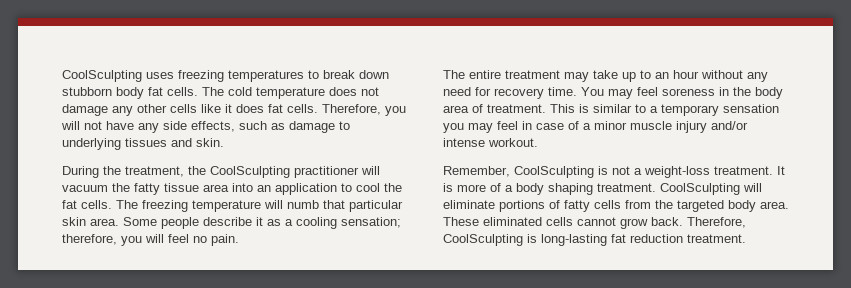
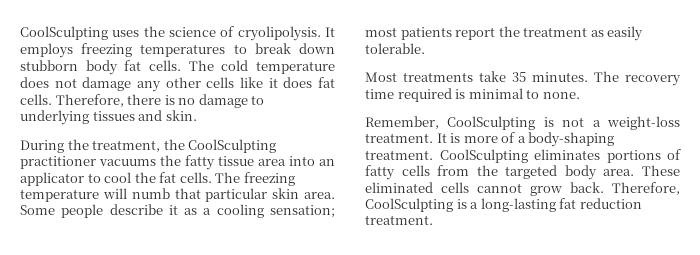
- CoolSculpting uses freezing temperatures to break down stubborn body fat cells.
+ CoolSculpting uses the science of cryolipolysis. It employs freezing temperatures to break down stubborn body fat cells.
- Therefore, you will not have any side effects, such as damage to underlying tissues and skin.
+ Therefore, there is no damage to underlying tissues and skin.
- During the treatment, the CoolSculpting practitioner will vacuum the fatty tissue area into an application to cool the fat cells.
+ During the treatment, the CoolSculpting practitioner vacuums the fatty tissue area into an applicator to cool the fat cells.
- Some people describe it as a cooling sensation; therefore, you will feel no pain.
- The entire treatment may take up to an hour without any need for recovery time. You may feel soreness in the body area of treatment. This is similar to a temporary sensation you may feel in case of a minor muscle injury and/or intense workout.
+ Some people describe it as a cooling sensation; most patients report the treatment as easily tolerable.
+ Most treatments take 35 minutes. The recovery time required is minimal to none.
- It is more of a body shaping treatment. CoolSculpting will eliminate portions of fatty cells from the targeted body area.
+ It is more of a body-shaping treatment. CoolSculpting eliminates portions of fatty cells from the targeted body area.
- Therefore, CoolSculpting is long-lasting fat reduction treatment.
+ Therefore, CoolSculpting is a long-lasting fat reduction treatment.

